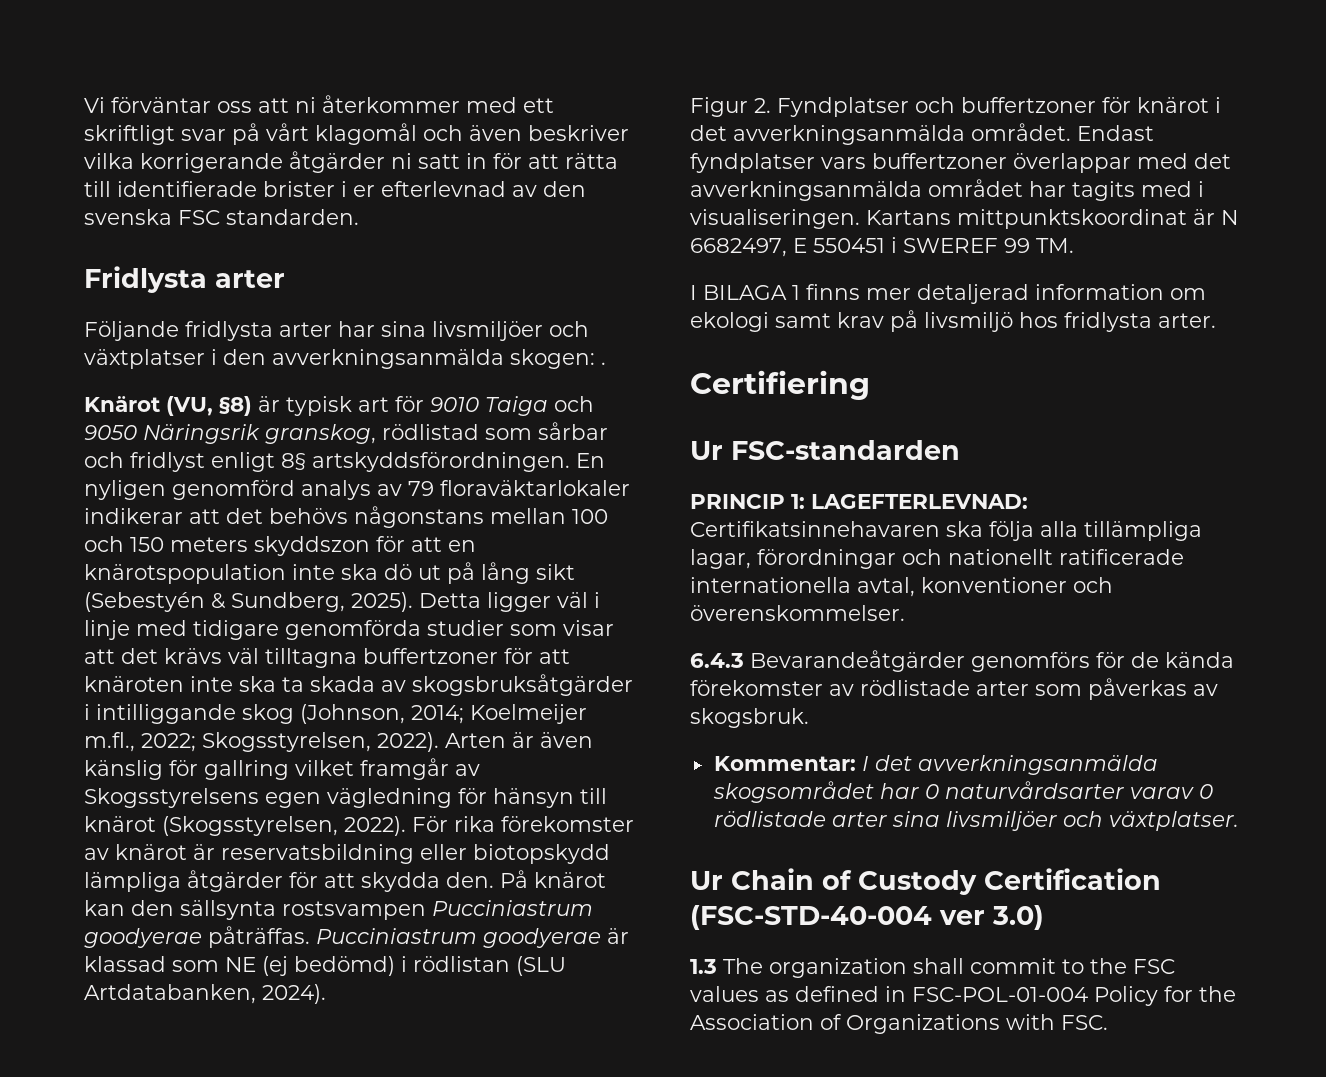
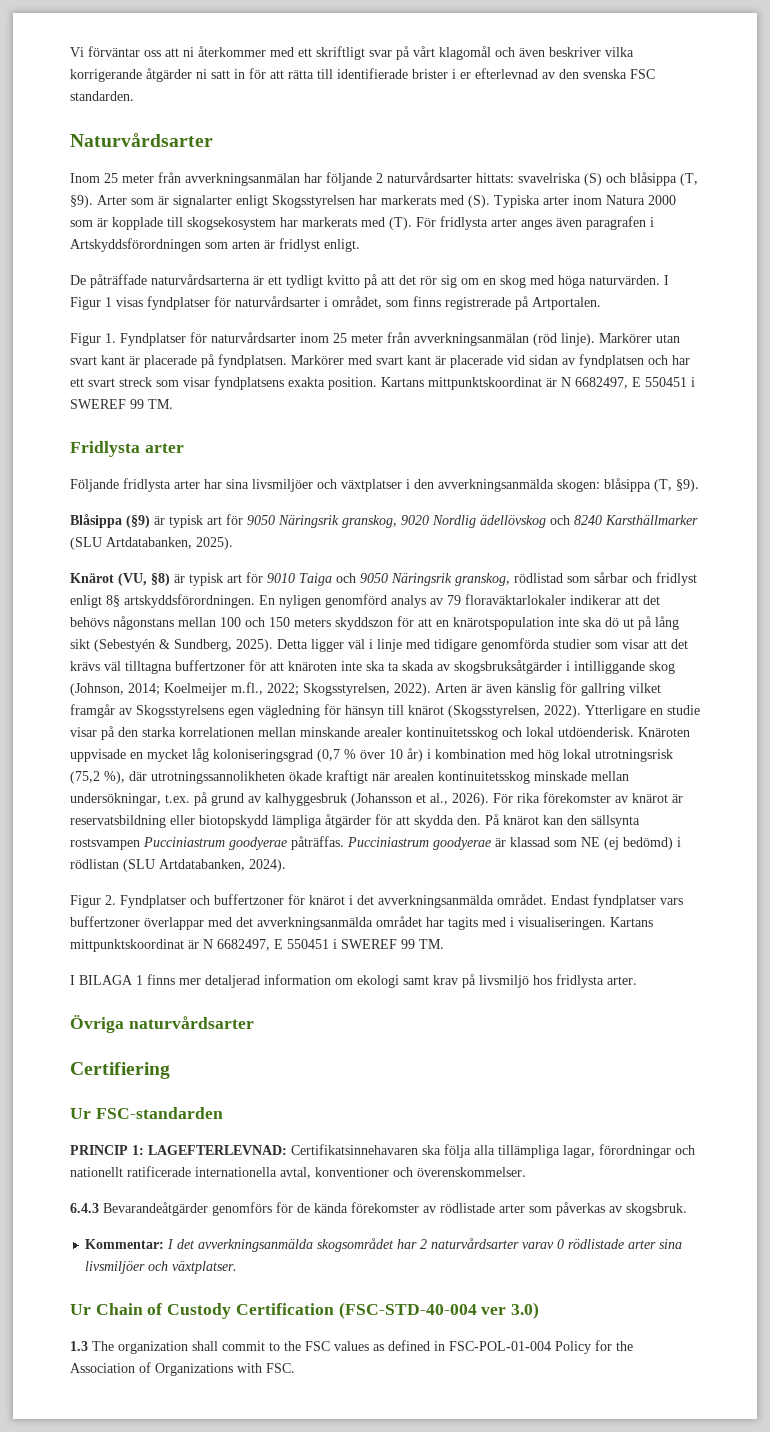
+ Naturvårdsarter
+ Inom 25 meter från avverkningsanmälan har följande 2 naturvårdsarter hittats: svavelriska (S) och blåsippa (T, §9). Arter som är signalarter enligt Skogsstyrelsen har markerats med (S). Typiska arter inom Natura 2000 som är kopplade till skogsekosystem har markerats med (T). För fridlysta arter anges även paragrafen i Artskyddsförordningen som arten är fridlyst enligt.
+ De påträffade naturvårdsarterna är ett tydligt kvitto på att det rör sig om en skog med höga naturvärden. I Figur 1 visas fyndplatser för naturvårdsarter i området, som finns registrerade på Artportalen.
+ Figur 1. Fyndplatser för naturvårdsarter inom 25 meter från avverkningsanmälan (röd linje). Markörer utan svart kant är placerade på fyndplatsen. Markörer med svart kant är placerade vid sidan av fyndplatsen och har ett svart streck som visar fyndplatsens exakta position. Kartans mittpunktskoordinat är N 6682497, E 550451 i SWEREF 99 TM.
- Följande fridlysta arter har sina livsmiljöer och växtplatser i den avverkningsanmälda skogen: .
+ Följande fridlysta arter har sina livsmiljöer och växtplatser i den avverkningsanmälda skogen: blåsippa (T, §9).
+ Blåsippa (§9) är typisk art för 9050 Näringsrik granskog, 9020 Nordlig ädellövskog och 8240 Karsthällmarker (SLU Artdatabanken, 2025).
+ Ytterligare en studie visar på den starka korrelationen mellan minskande arealer kontinuitetsskog och lokal utdöenderisk. Knäroten uppvisade en mycket låg koloniseringsgrad (0,7 % över 10 år) i kombination med hög lokal utrotningsrisk (75,2 %), där utrotningssannolikheten ökade kraftigt när arealen kontinuitetsskog minskade mellan undersökningar, t.ex. på grund av kalhyggesbruk (Johansson et al., 2026).
+ Övriga naturvårdsarter
- Kommentar: I det avverkningsanmälda skogsområdet har 0 naturvårdsarter varav 0 rödlistade arter sina livsmiljöer och växtplatser.
+ Kommentar: I det avverkningsanmälda skogsområdet har 2 naturvårdsarter varav 0 rödlistade arter sina livsmiljöer och växtplatser.

